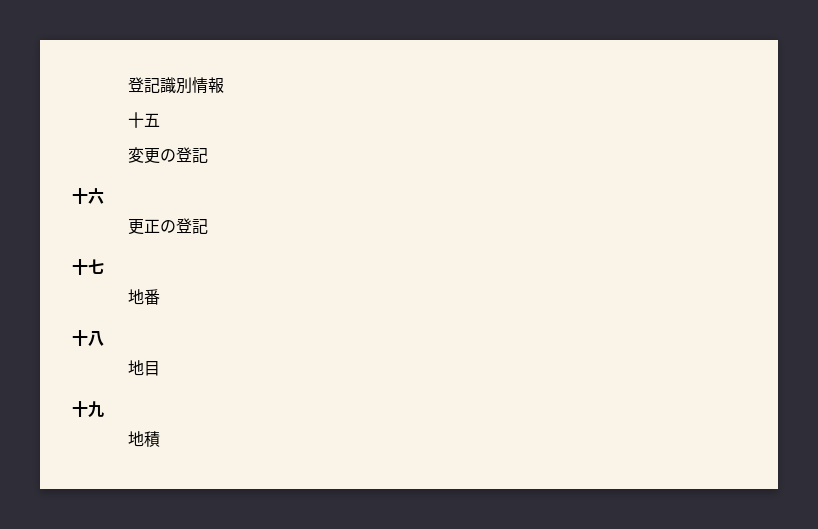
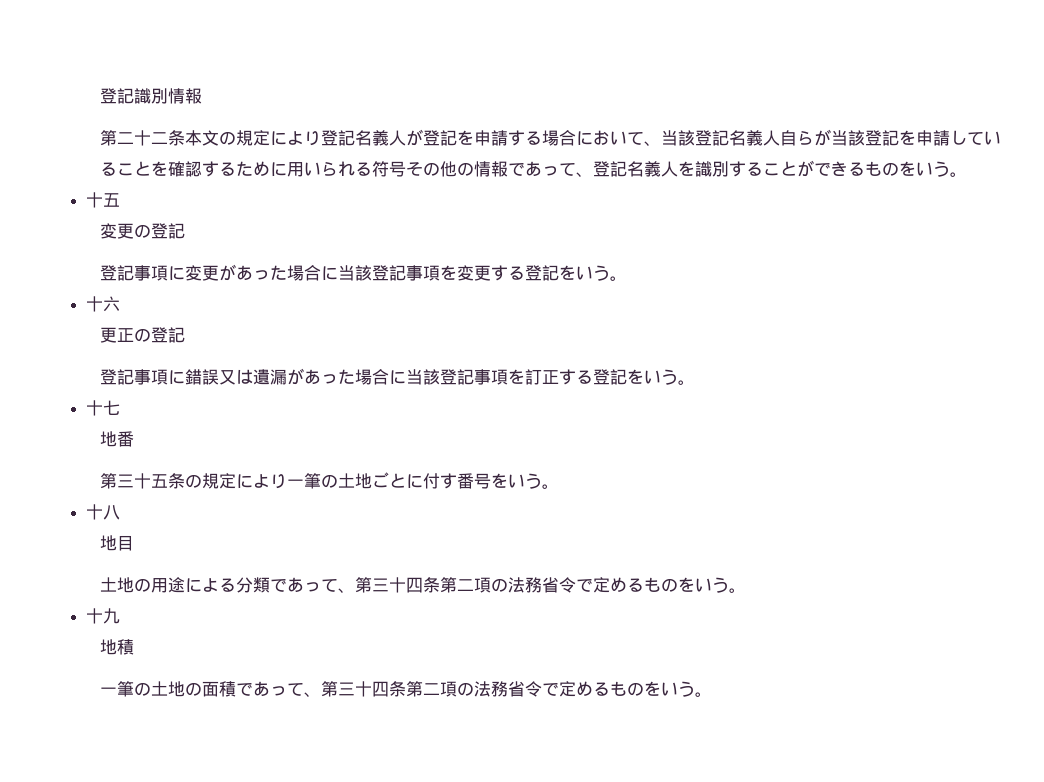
+ 第二十二条本文の規定により登記名義人が登記を申請する場合において、当該登記名義人自らが当該登記を申請していることを確認するために用いられる符号その他の情報であって、登記名義人を識別することができるものをいう。
  十五
  変更の登記
+ 登記事項に変更があった場合に当該登記事項を変更する登記をいう。
  十六
  更正の登記
+ 登記事項に錯誤又は遺漏があった場合に当該登記事項を訂正する登記をいう。
  十七
  地番
+ 第三十五条の規定により一筆の土地ごとに付す番号をいう。
  十八
  地目
+ 土地の用途による分類であって、第三十四条第二項の法務省令で定めるものをいう。
  十九
  地積
+ 一筆の土地の面積であって、第三十四条第二項の法務省令で定めるものをいう。

